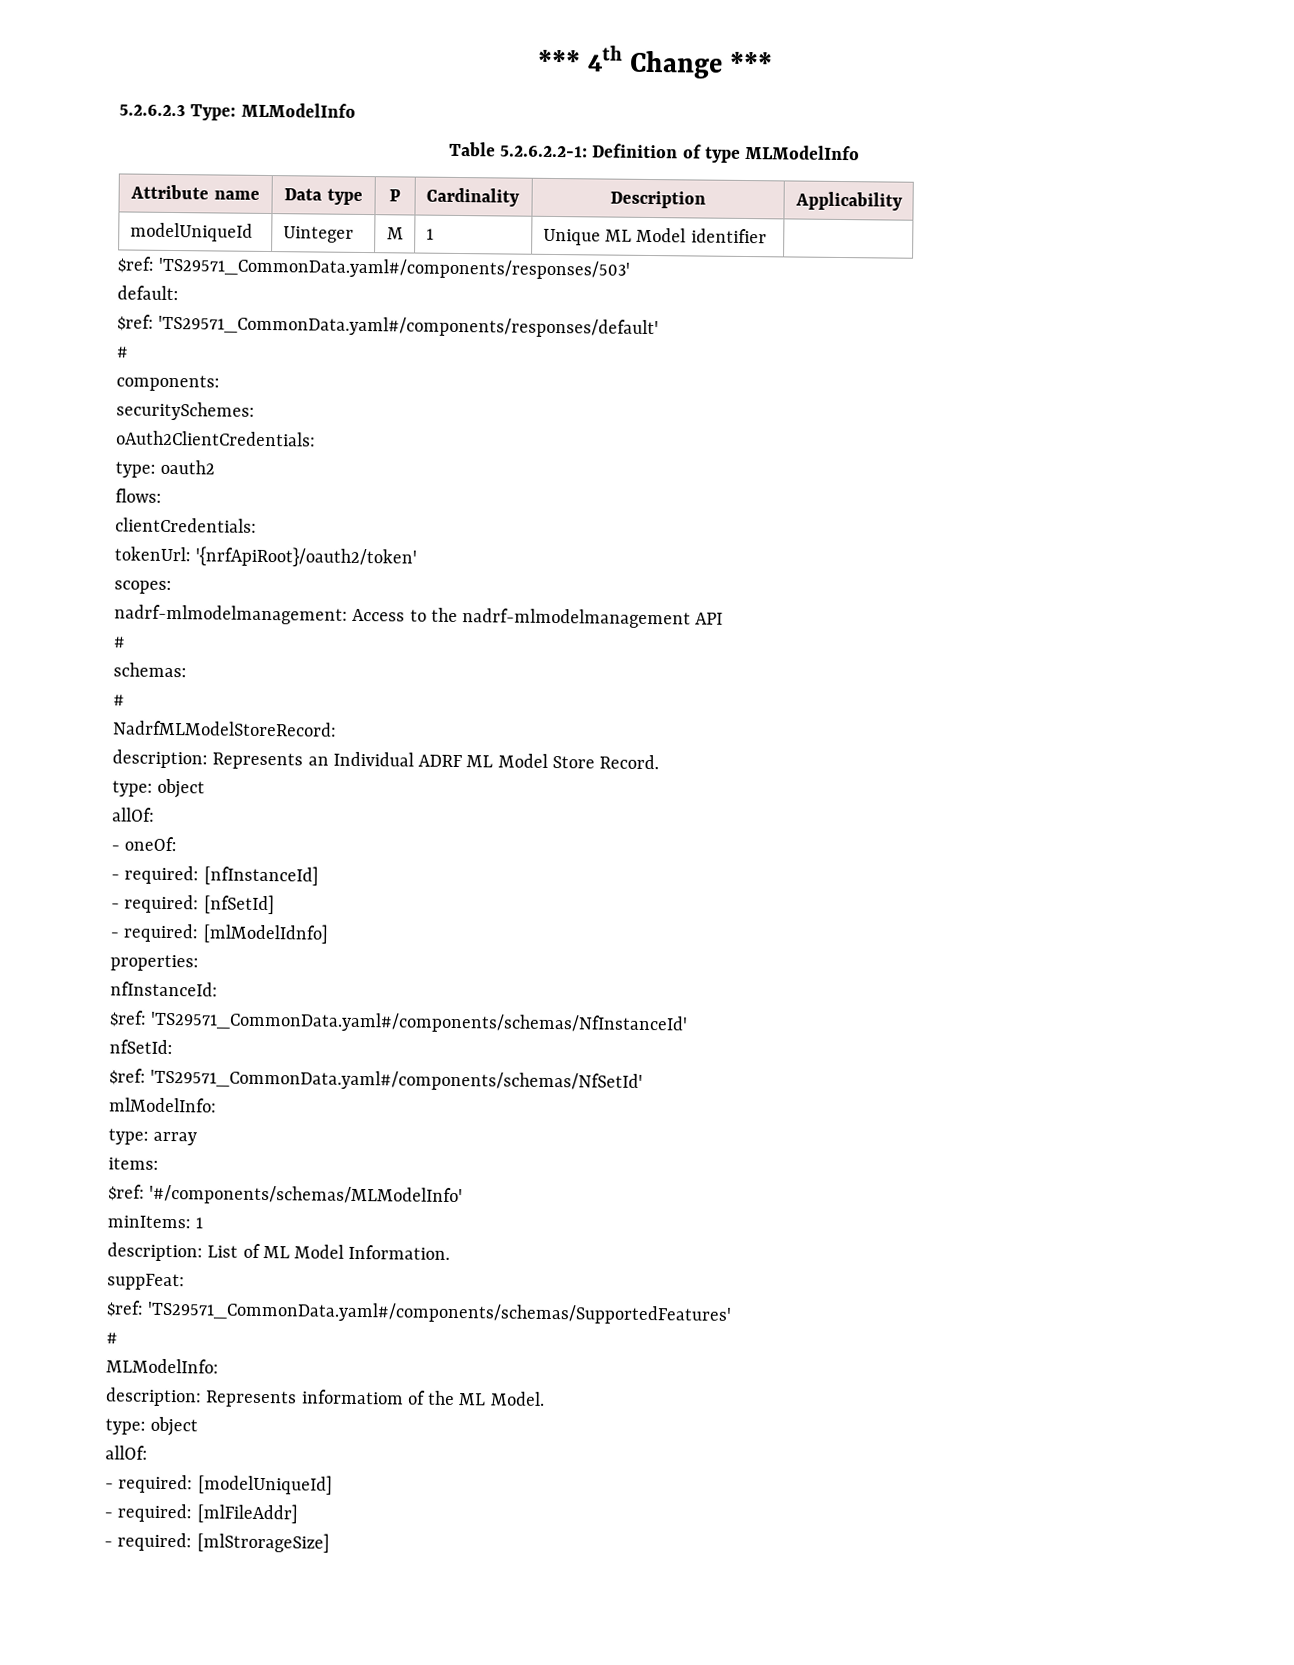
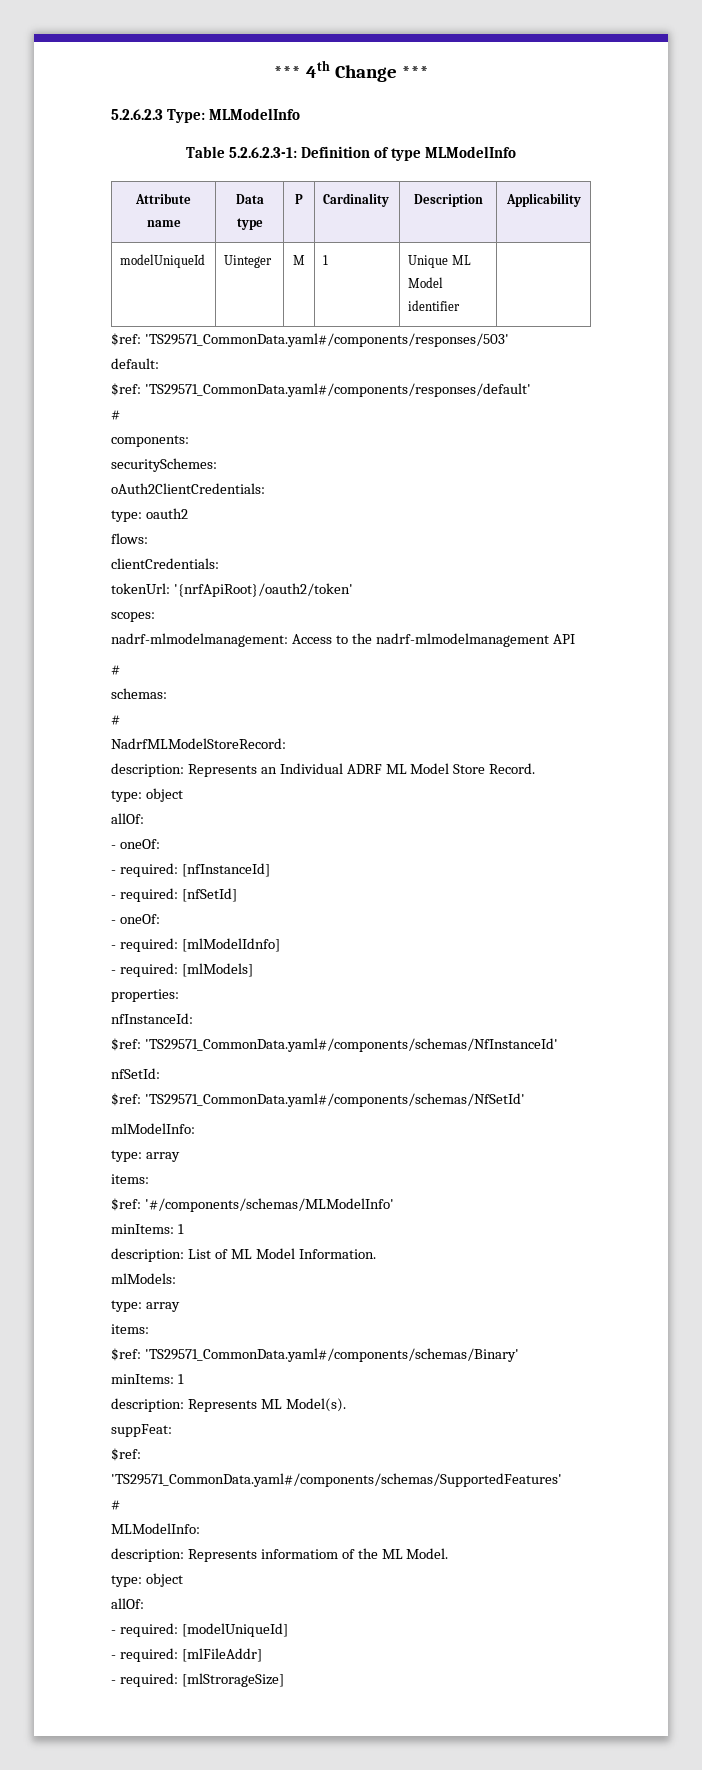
- Table 5.2.6.2.2-1: Definition of type MLModelInfo
+ Table 5.2.6.2.3-1: Definition of type MLModelInfo
  - required: [nfSetId]
+ - oneOf:
+ - required: [mlModels]
+ mlModels:
+ type: array
+ items:
+ $ref: 'TS29571_CommonData.yaml#/components/schemas/Binary'
+ minItems: 1
+ description: Represents ML Model(s).

